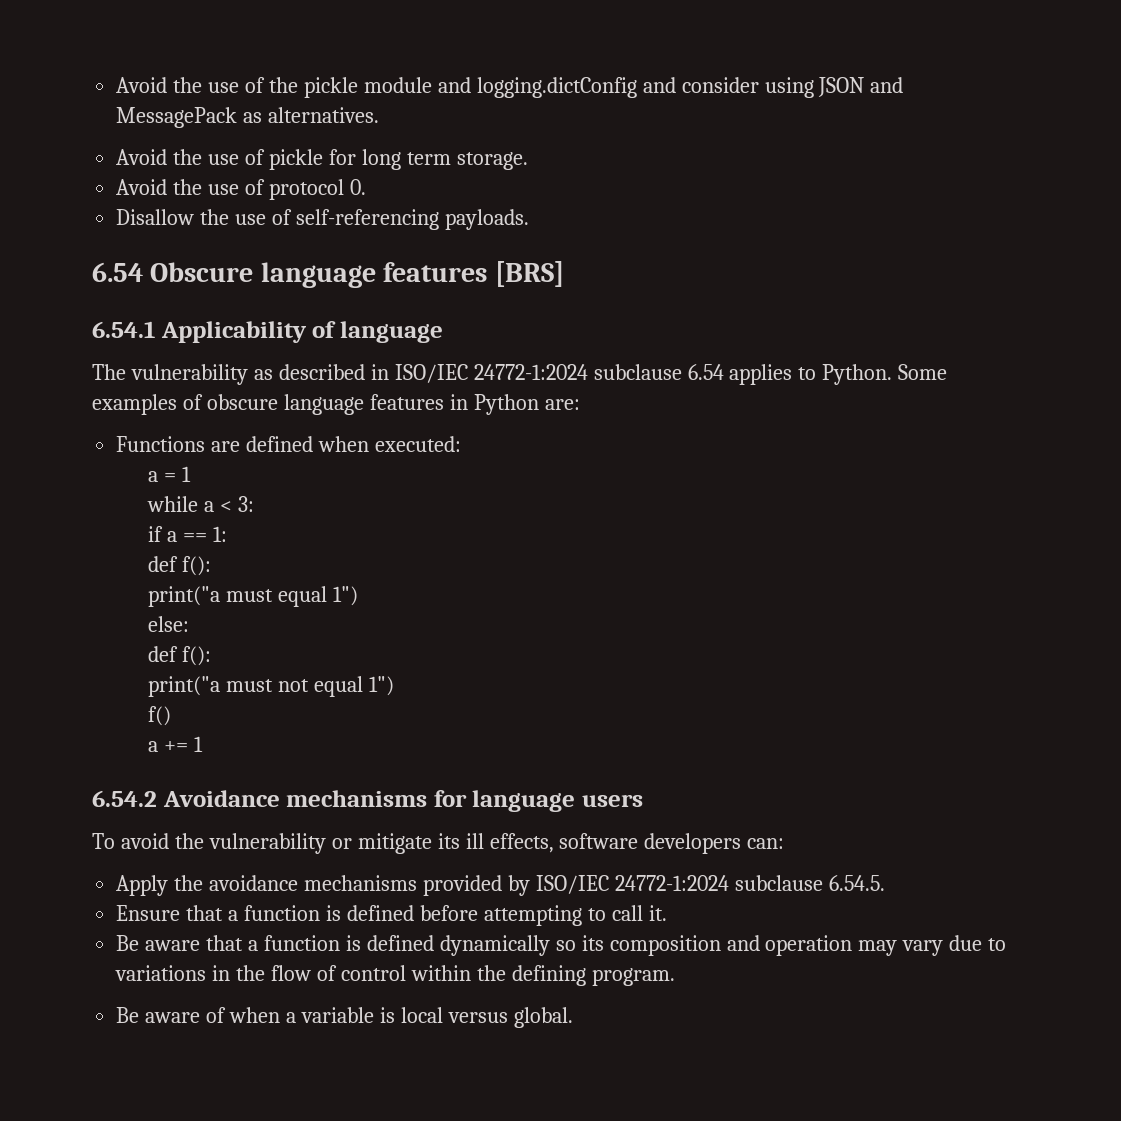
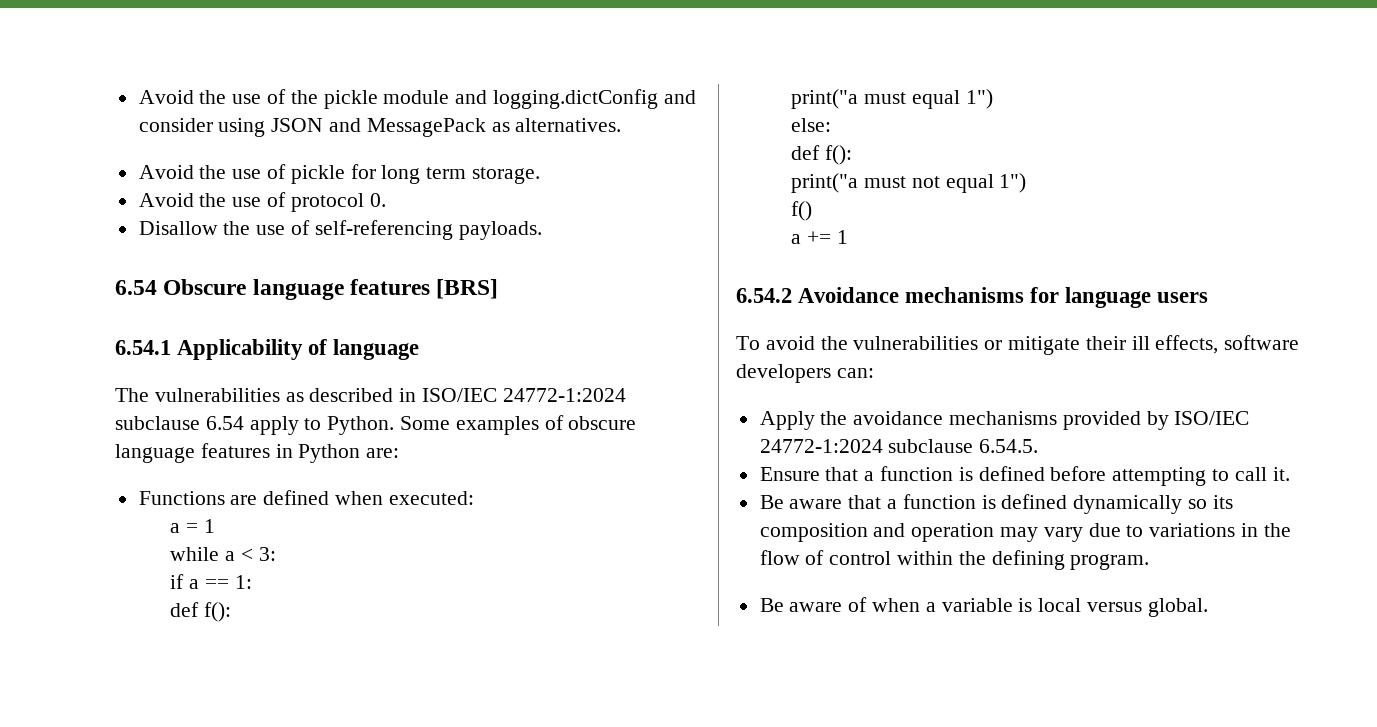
- The vulnerability as described in ISO/IEC 24772-1:2024 subclause 6.54 applies to Python.
+ The vulnerabilities as described in ISO/IEC 24772-1:2024 subclause 6.54 apply to Python.
- To avoid the vulnerability or mitigate its ill effects, software developers can:
+ To avoid the vulnerabilities or mitigate their ill effects, software developers can:

